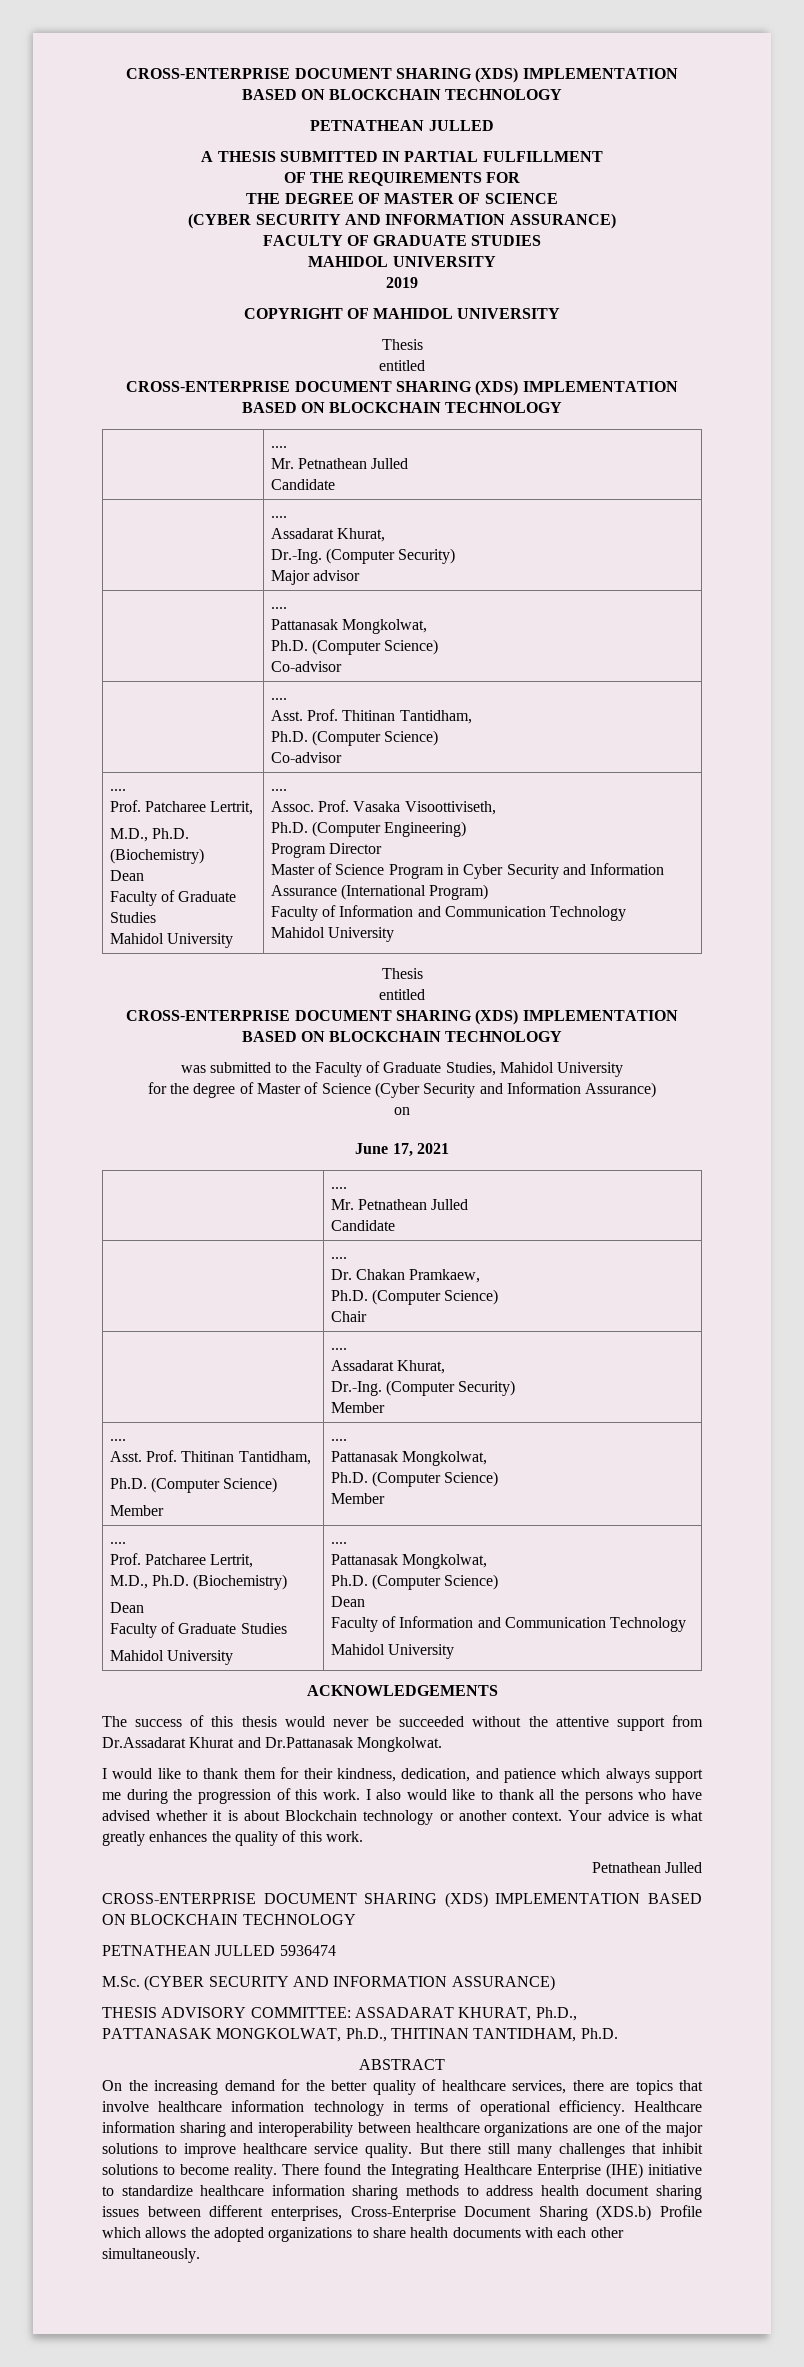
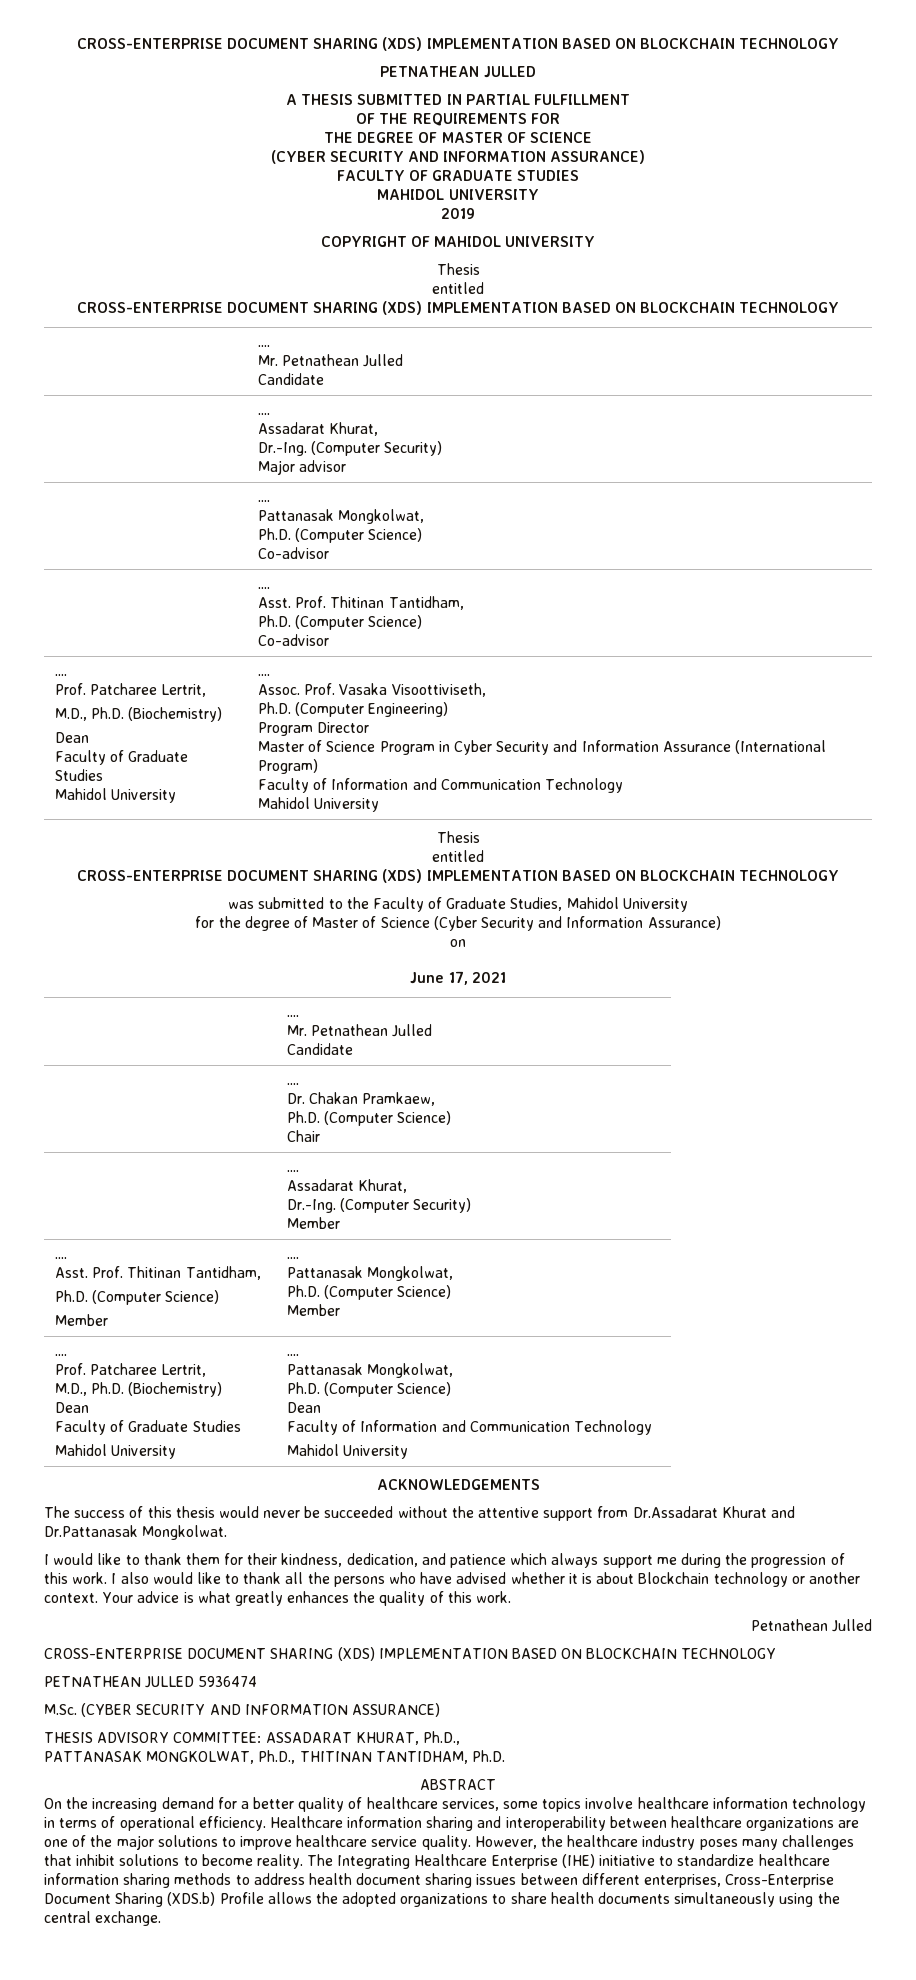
- On the increasing demand for the better quality of healthcare services, there are topics that involve healthcare information technology in terms of operational efficiency.
+ On the increasing demand for a better quality of healthcare services, some topics involve healthcare information technology in terms of operational efficiency.
- But there still many challenges that inhibit solutions to become reality.
+ However, the healthcare industry poses many challenges that inhibit solutions to become reality.
- There found the Integrating Healthcare Enterprise (IHE) initiative to standardize healthcare information sharing methods to address health document sharing issues between different enterprises, Cross-Enterprise Document Sharing (XDS.b) Profile which allows the adopted organizations to share health documents with each other simultaneously.
+ The Integrating Healthcare Enterprise (IHE) initiative to standardize healthcare information sharing methods to address health document sharing issues between different enterprises, Cross-Enterprise Document Sharing (XDS.b) Profile allows the adopted organizations to share health documents simultaneously using the central exchange.

